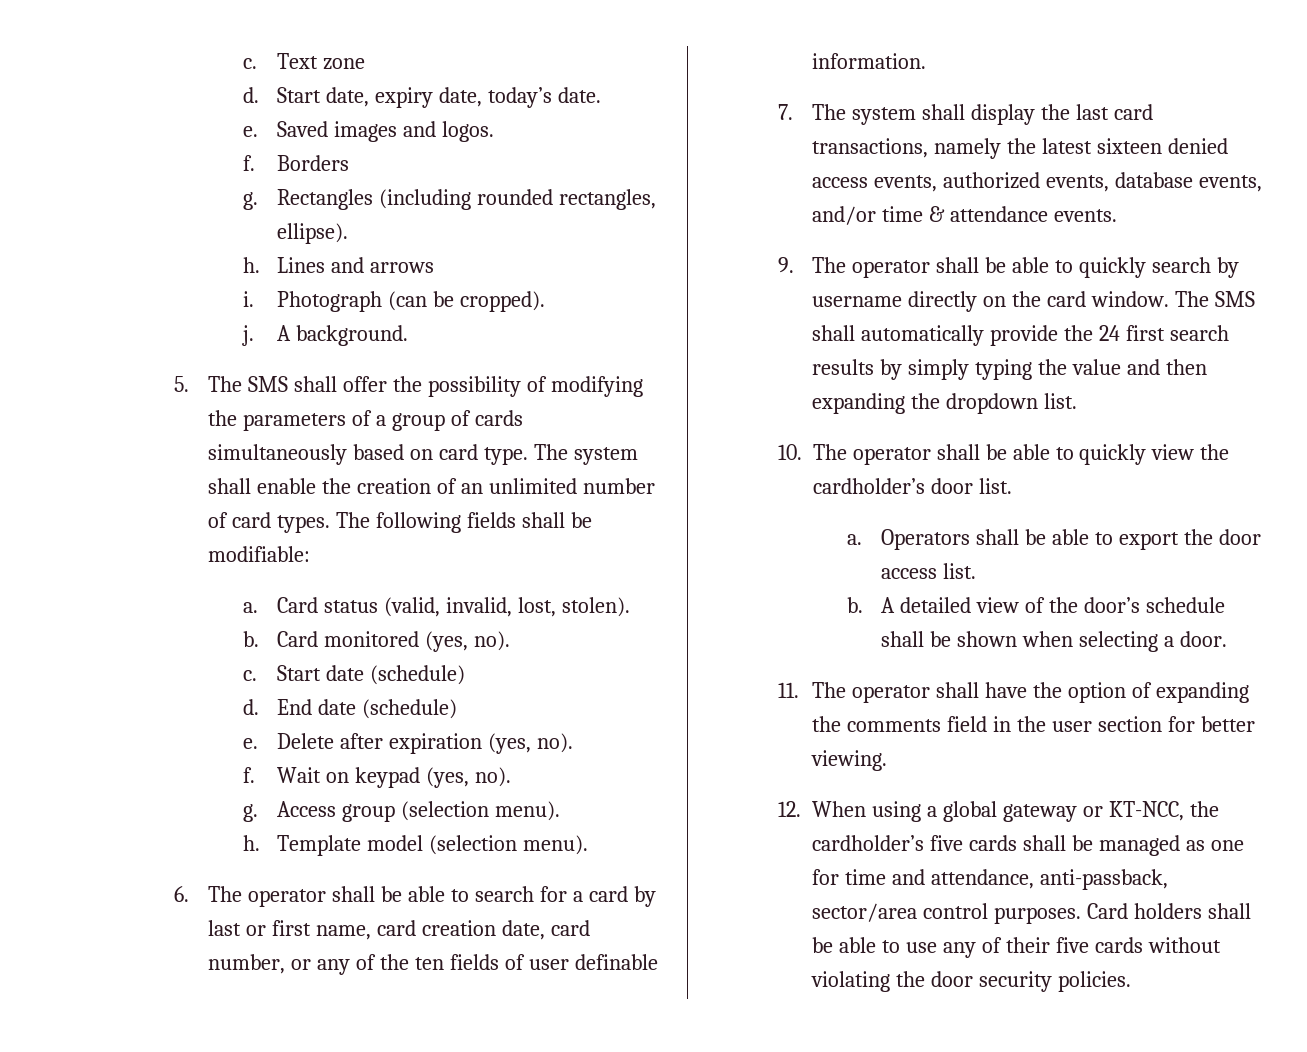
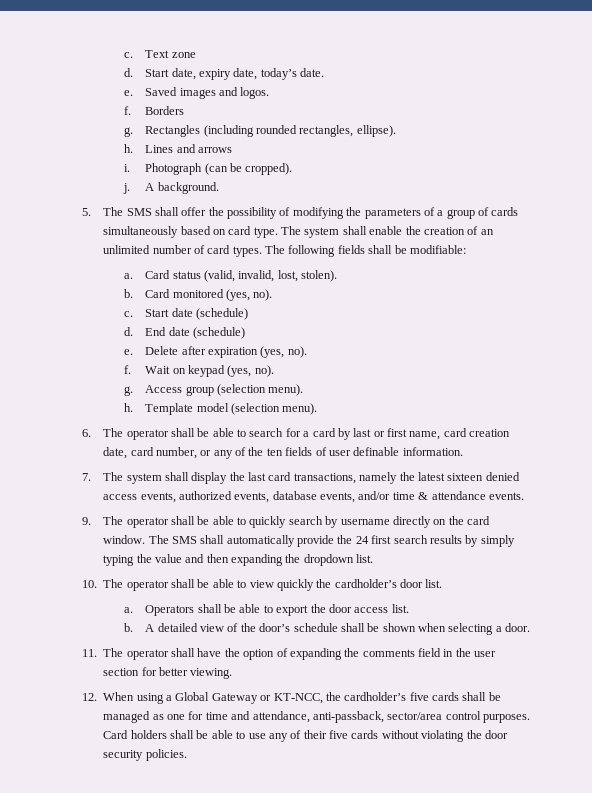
- 10. The operator shall be able to quickly view the cardholder’s door list.
+ 10. The operator shall be able to view quickly the cardholder’s door list.
- 12. When using a global gateway or KT-NCC, the cardholder’s five cards shall be managed as one for time and attendance, anti-passback, sector/area control purposes.
+ 12. When using a Global Gateway or KT-NCC, the cardholder’s five cards shall be managed as one for time and attendance, anti-passback, sector/area control purposes.

